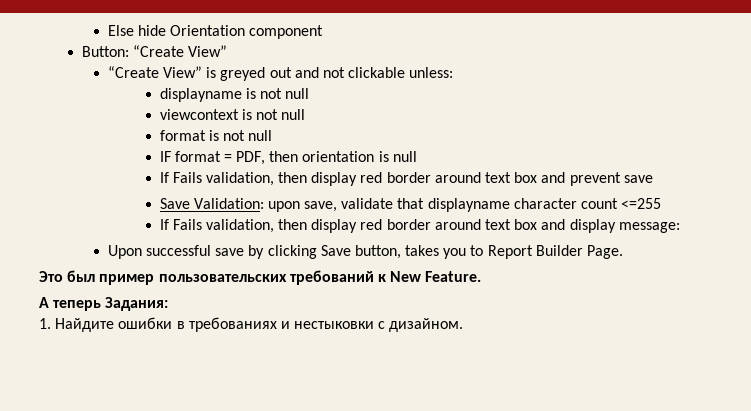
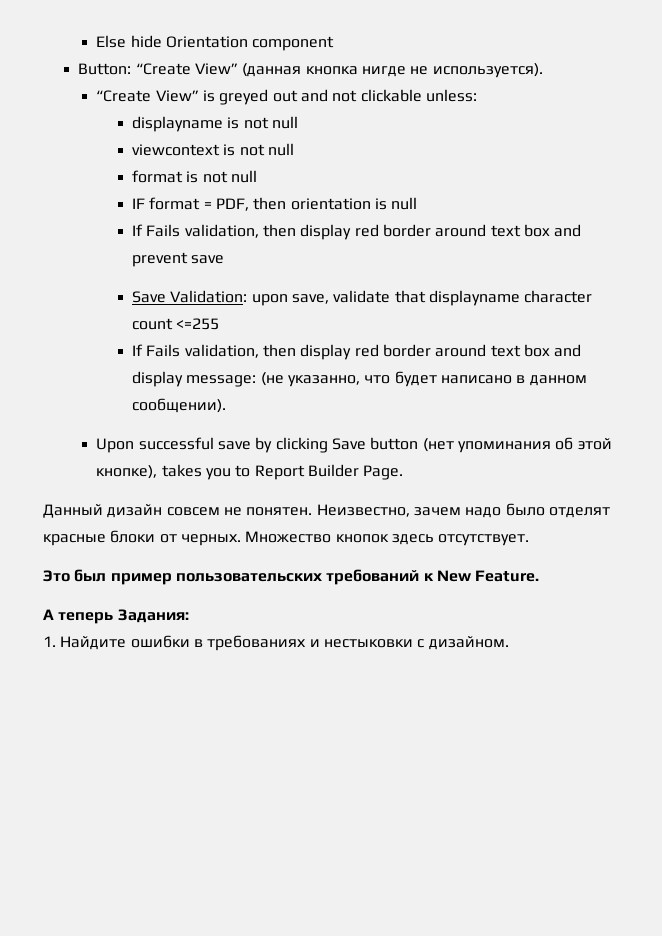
- Button: “Create View”
+ Button: “Create View” (данная кнопка нигде не используется).
- If Fails validation, then display red border around text box and display message:
+ If Fails validation, then display red border around text box and display message: (не указанно, что будет написано в данном сообщении).
- Upon successful save by clicking Save button, takes you to Report Builder Page.
+ Upon successful save by clicking Save button (нет упоминания об этой кнопке), takes you to Report Builder Page.
+ Данный дизайн совсем не понятен. Неизвестно, зачем надо было отделят красные блоки от черных. Множество кнопок здесь отсутствует.

